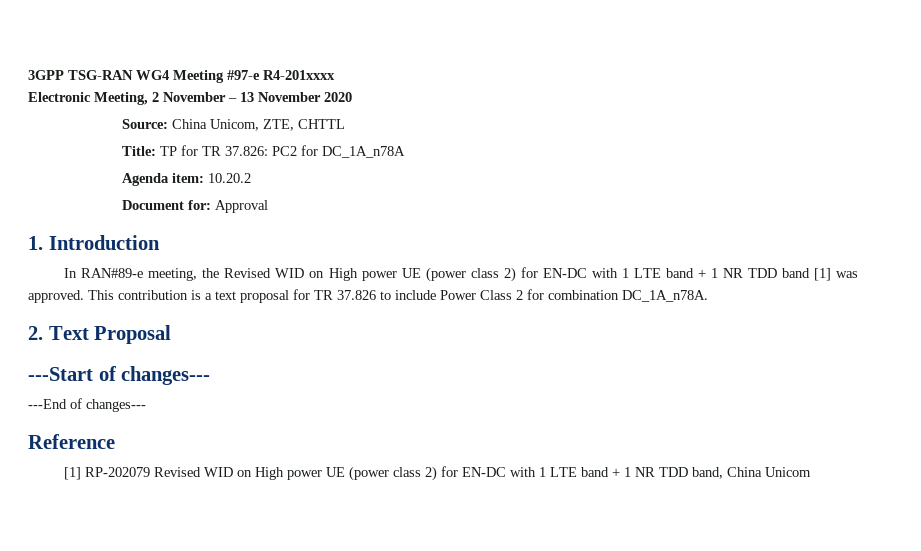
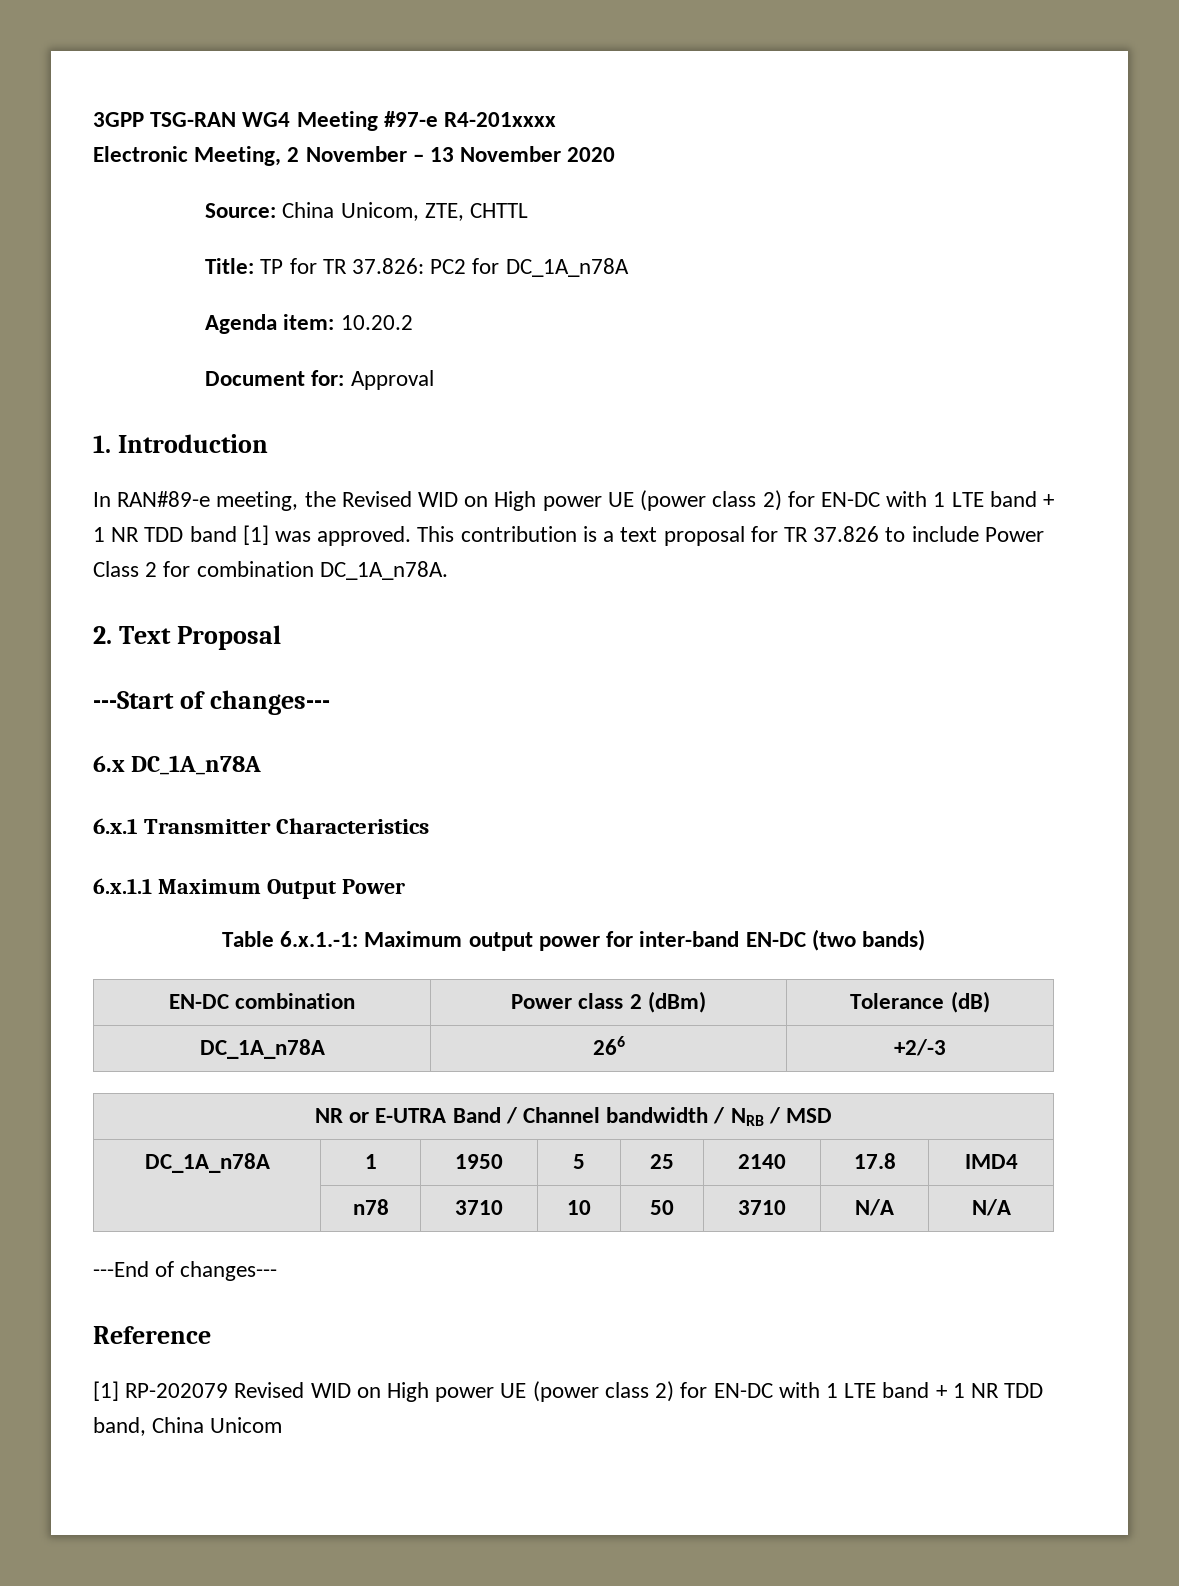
+ 6.x DC_1A_n78A
+ 6.x.1 Transmitter Characteristics
+ 6.x.1.1 Maximum Output Power
+ Table 6.x.1.-1: Maximum output power for inter-band EN-DC (two bands)
+ EN-DC combination | Power class 2 (dBm) | Tolerance (dB)
+ DC_1A_n78A | 266 | +2/-3
+ NR or E-UTRA Band / Channel bandwidth / NRB / MSD
+ DC_1A_n78A | 1 | 1950 | 5 | 25 | 2140 | 17.8 | IMD4
+ | n78 | 3710 | 10 | 50 | 3710 | N/A | N/A

